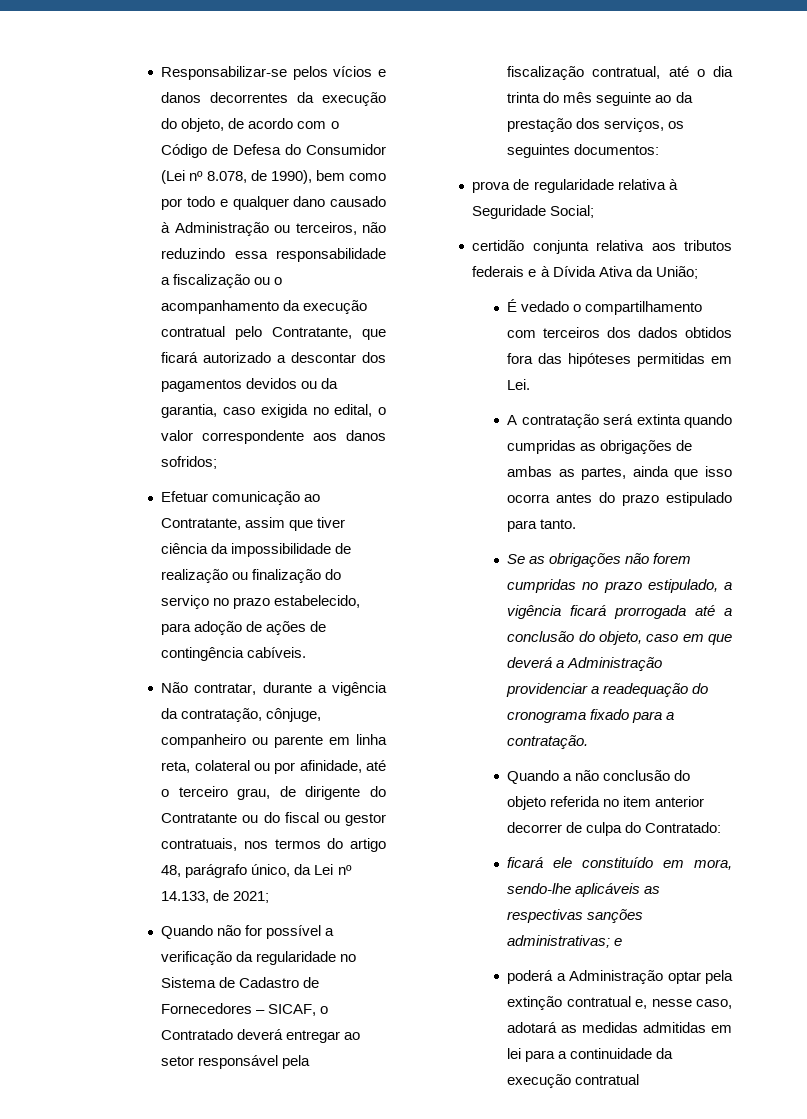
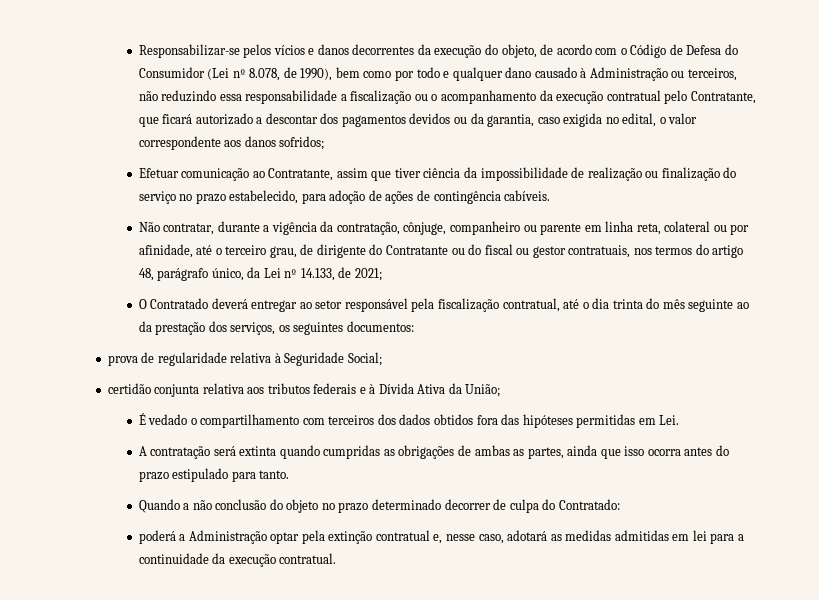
- Quando não for possível a verificação da regularidade no Sistema de Cadastro de Fornecedores – SICAF, o Contratado deverá entregar ao setor responsável pela fiscalização contratual, até o dia trinta do mês seguinte ao da prestação dos serviços, os seguintes documentos:
+ O Contratado deverá entregar ao setor responsável pela fiscalização contratual, até o dia trinta do mês seguinte ao da prestação dos serviços, os seguintes documentos:
- Se as obrigações não forem cumpridas no prazo estipulado, a vigência ficará prorrogada até a conclusão do objeto, caso em que deverá a Administração providenciar a readequação do cronograma fixado para a contratação.
- Quando a não conclusão do objeto referida no item anterior decorrer de culpa do Contratado:
+ Quando a não conclusão do objeto no prazo determinado decorrer de culpa do Contratado:
- ficará ele constituído em mora, sendo-lhe aplicáveis as respectivas sanções administrativas; e
- poderá a Administração optar pela extinção contratual e, nesse caso, adotará as medidas admitidas em lei para a continuidade da execução contratual
+ poderá a Administração optar pela extinção contratual e, nesse caso, adotará as medidas admitidas em lei para a continuidade da execução contratual.

